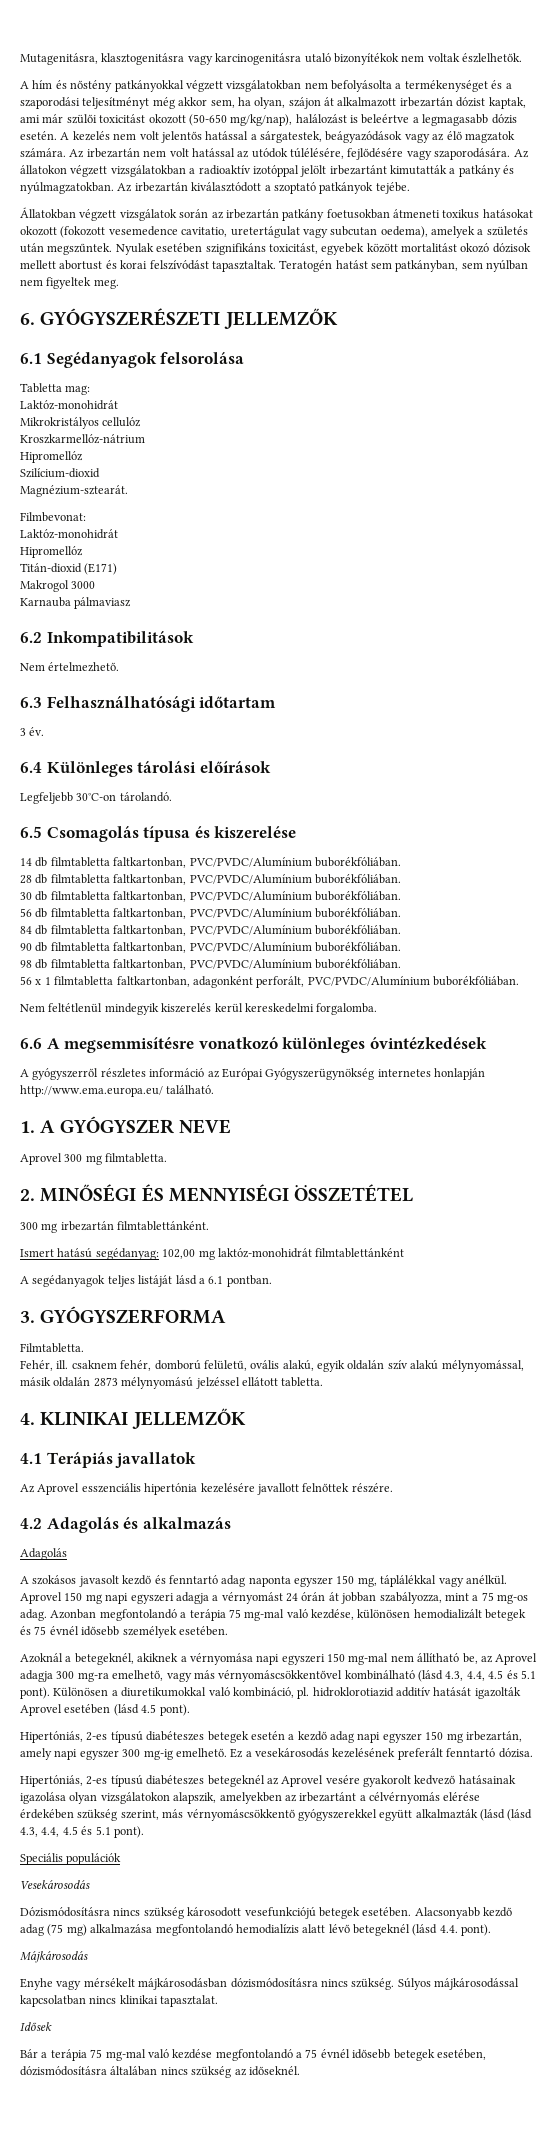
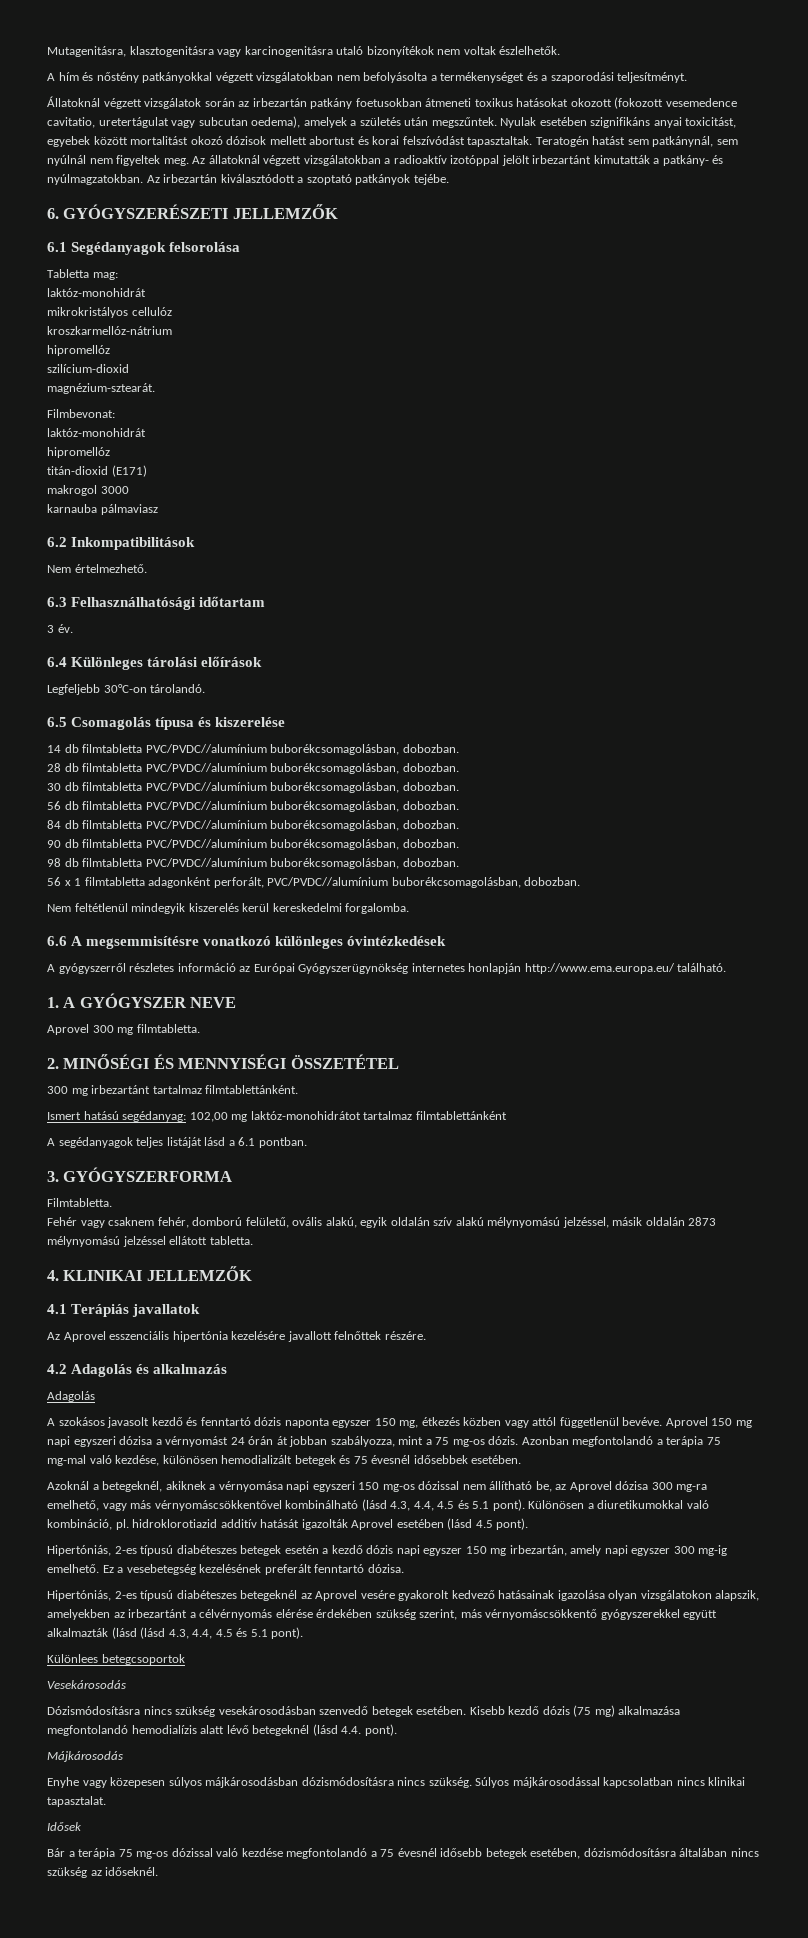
- A hím és nőstény patkányokkal végzett vizsgálatokban nem befolyásolta a termékenységet és a szaporodási teljesítményt még akkor sem, ha olyan, szájon át alkalmazott irbezartán dózist kaptak, ami már szülői toxicitást okozott (50-650 mg/kg/nap), halálozást is beleértve a legmagasabb dózis esetén. A kezelés nem volt jelentős hatással a sárgatestek, beágyazódások vagy az élő magzatok számára. Az irbezartán nem volt hatással az utódok túlélésére, fejlődésére vagy szaporodására. Az állatokon végzett vizsgálatokban a radioaktív izotóppal jelölt irbezartánt kimutatták a patkány és nyúlmagzatokban. Az irbezartán kiválasztódott a szoptató patkányok tejébe.
- Állatokban végzett vizsgálatok során az irbezartán patkány foetusokban átmeneti toxikus hatásokat okozott (fokozott vesemedence cavitatio, uretertágulat vagy subcutan oedema), amelyek a születés után megszűntek.
+ A hím és nőstény patkányokkal végzett vizsgálatokban nem befolyásolta a termékenységet és a szaporodási teljesítményt.
+ Állatoknál végzett vizsgálatok során az irbezartán patkány foetusokban átmeneti toxikus hatásokat okozott (fokozott vesemedence cavitatio, uretertágulat vagy subcutan oedema), amelyek a születés után megszűntek.
- Nyulak esetében szignifikáns toxicitást, egyebek között mortalitást okozó dózisok mellett abortust és korai felszívódást tapasztaltak.
+ Nyulak esetében szignifikáns anyai toxicitást, egyebek között mortalitást okozó dózisok mellett abortust és korai felszívódást tapasztaltak.
- Teratogén hatást sem patkányban, sem nyúlban nem figyeltek meg.
+ Teratogén hatást sem patkánynál, sem nyúlnál nem figyeltek meg. Az állatoknál végzett vizsgálatokban a radioaktív izotóppal jelölt irbezartánt kimutatták a patkány- és nyúlmagzatokban. Az irbezartán kiválasztódott a szoptató patkányok tejébe.
  Tabletta mag:
- Laktóz-monohidrát
- Mikrokristályos cellulóz
+ laktóz-monohidrát
+ mikrokristályos cellulóz
- Kroszkarmellóz-nátrium
- Hipromellóz
- Szilícium-dioxid
- Magnézium-sztearát.
+ kroszkarmellóz-nátrium
+ hipromellóz
+ szilícium-dioxid
+ magnézium-sztearát.
  Filmbevonat:
- Laktóz-monohidrát
- Hipromellóz
- Titán-dioxid (E171)
+ laktóz-monohidrát
+ hipromellóz
+ titán-dioxid (E171)
- Makrogol 3000
+ makrogol 3000
- Karnauba pálmaviasz
+ karnauba pálmaviasz
- 14 db filmtabletta faltkartonban, PVC/PVDC/Alumínium buborékfóliában.
+ 14 db filmtabletta PVC/PVDC//alumínium buborékcsomagolásban, dobozban.
- 28 db filmtabletta faltkartonban, PVC/PVDC/Alumínium buborékfóliában.
+ 28 db filmtabletta PVC/PVDC//alumínium buborékcsomagolásban, dobozban.
- 30 db filmtabletta faltkartonban, PVC/PVDC/Alumínium buborékfóliában.
+ 30 db filmtabletta PVC/PVDC//alumínium buborékcsomagolásban, dobozban.
- 56 db filmtabletta faltkartonban, PVC/PVDC/Alumínium buborékfóliában.
+ 56 db filmtabletta PVC/PVDC//alumínium buborékcsomagolásban, dobozban.
- 84 db filmtabletta faltkartonban, PVC/PVDC/Alumínium buborékfóliában.
+ 84 db filmtabletta PVC/PVDC//alumínium buborékcsomagolásban, dobozban.
- 90 db filmtabletta faltkartonban, PVC/PVDC/Alumínium buborékfóliában.
+ 90 db filmtabletta PVC/PVDC//alumínium buborékcsomagolásban, dobozban.
- 98 db filmtabletta faltkartonban, PVC/PVDC/Alumínium buborékfóliában.
+ 98 db filmtabletta PVC/PVDC//alumínium buborékcsomagolásban, dobozban.
- 56 x 1 filmtabletta faltkartonban, adagonként perforált, PVC/PVDC/Alumínium buborékfóliában.
+ 56 x 1 filmtabletta adagonként perforált, PVC/PVDC//alumínium buborékcsomagolásban, dobozban.
- 300 mg irbezartán filmtablettánként.
+ 300 mg irbezartánt tartalmaz filmtablettánként.
- Ismert hatású segédanyag: 102,00 mg laktóz-monohidrát filmtablettánként
+ Ismert hatású segédanyag: 102,00 mg laktóz-monohidrátot tartalmaz filmtablettánként
- Fehér, ill. csaknem fehér, domború felületű, ovális alakú, egyik oldalán szív alakú mélynyomással, másik oldalán 2873 mélynyomású jelzéssel ellátott tabletta.
+ Fehér vagy csaknem fehér, domború felületű, ovális alakú, egyik oldalán szív alakú mélynyomású jelzéssel, másik oldalán 2873 mélynyomású jelzéssel ellátott tabletta.
- A szokásos javasolt kezdő és fenntartó adag naponta egyszer 150 mg, táplálékkal vagy anélkül.
+ A szokásos javasolt kezdő és fenntartó dózis naponta egyszer 150 mg, étkezés közben vagy attól függetlenül bevéve.
- Aprovel 150 mg napi egyszeri adagja a vérnyomást 24 órán át jobban szabályozza, mint a 75 mg-os adag.
+ Aprovel 150 mg napi egyszeri dózisa a vérnyomást 24 órán át jobban szabályozza, mint a 75 mg-os dózis.
- Azonban megfontolandó a terápia 75 mg-mal való kezdése, különösen hemodializált betegek és 75 évnél idősebb személyek esetében.
+ Azonban megfontolandó a terápia 75 mg-mal való kezdése, különösen hemodializált betegek és 75 évesnél idősebbek esetében.
- Azoknál a betegeknél, akiknek a vérnyomása napi egyszeri 150 mg-mal nem állítható be, az Aprovel adagja 300 mg-ra emelhető, vagy más vérnyomáscsökkentővel kombinálható (lásd 4.3, 4.4, 4.5 és 5.1 pont).
+ Azoknál a betegeknél, akiknek a vérnyomása napi egyszeri 150 mg-os dózissal nem állítható be, az Aprovel dózisa 300 mg-ra emelhető, vagy más vérnyomáscsökkentővel kombinálható (lásd 4.3, 4.4, 4.5 és 5.1 pont).
- Hipertóniás, 2-es típusú diabéteszes betegek esetén a kezdő adag napi egyszer 150 mg irbezartán, amely napi egyszer 300 mg-ig emelhető.
+ Hipertóniás, 2-es típusú diabéteszes betegek esetén a kezdő dózis napi egyszer 150 mg irbezartán, amely napi egyszer 300 mg-ig emelhető.
- Ez a vesekárosodás kezelésének preferált fenntartó dózisa.
+ Ez a vesebetegség kezelésének preferált fenntartó dózisa.
- Speciális populációk
+ Különlees betegcsoportok
- Dózismódosításra nincs szükség károsodott vesefunkciójú betegek esetében. Alacsonyabb kezdő adag (75 mg) alkalmazása megfontolandó hemodialízis alatt lévő betegeknél (lásd 4.4. pont).
+ Dózismódosításra nincs szükség vesekárosodásban szenvedő betegek esetében. Kisebb kezdő dózis (75 mg) alkalmazása megfontolandó hemodialízis alatt lévő betegeknél (lásd 4.4. pont).
- Enyhe vagy mérsékelt májkárosodásban dózismódosításra nincs szükség.
+ Enyhe vagy közepesen súlyos májkárosodásban dózismódosításra nincs szükség.
- Bár a terápia 75 mg-mal való kezdése megfontolandó a 75 évnél idősebb betegek esetében, dózismódosításra általában nincs szükség az időseknél.
+ Bár a terápia 75 mg-os dózissal való kezdése megfontolandó a 75 évesnél idősebb betegek esetében, dózismódosításra általában nincs szükség az időseknél.

